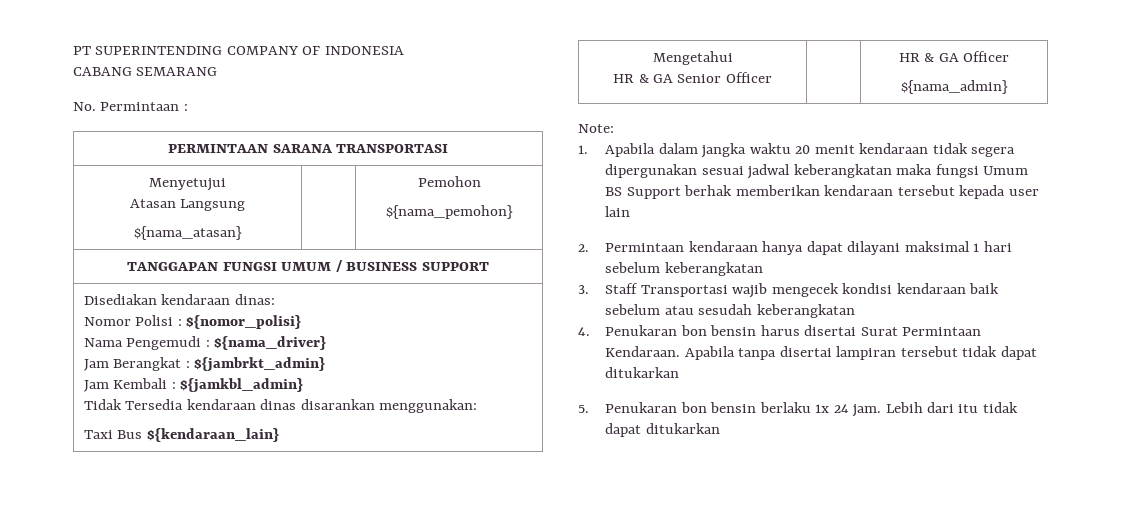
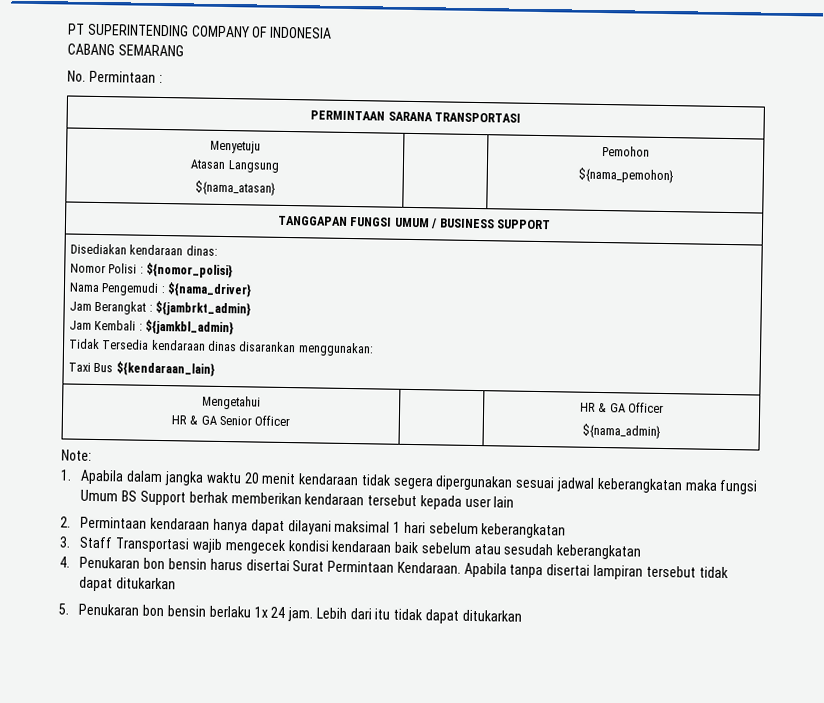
- Menyetujui
+ Menyetuju

